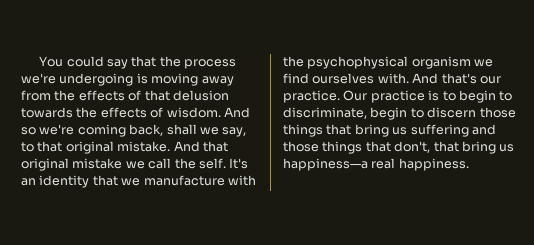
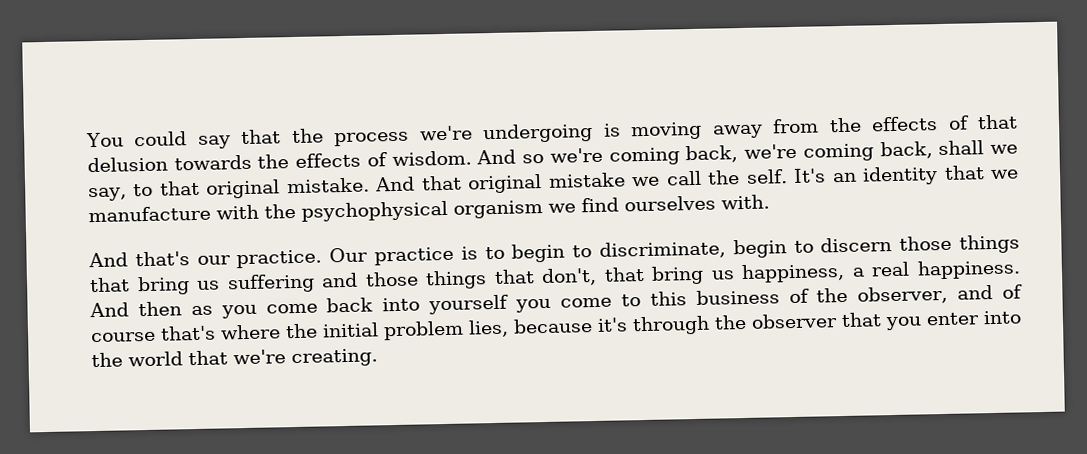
- And so we're coming back, shall we say, to that original mistake.
+ And so we're coming back, we're coming back, shall we say, to that original mistake.
- It's an identity that we manufacture with the psychophysical organism we find ourselves with. And that's our practice.
+ It's an identity that we manufacture with the psychophysical organism we find ourselves with.
+ And that's our practice.
- Our practice is to begin to discriminate, begin to discern those things that bring us suffering and those things that don't, that bring us happiness—a real happiness.
+ Our practice is to begin to discriminate, begin to discern those things that bring us suffering and those things that don't, that bring us happiness, a real happiness. And then as you come back into yourself you come to this business of the observer, and of course that's where the initial problem lies, because it's through the observer that you enter into the world that we're creating.

